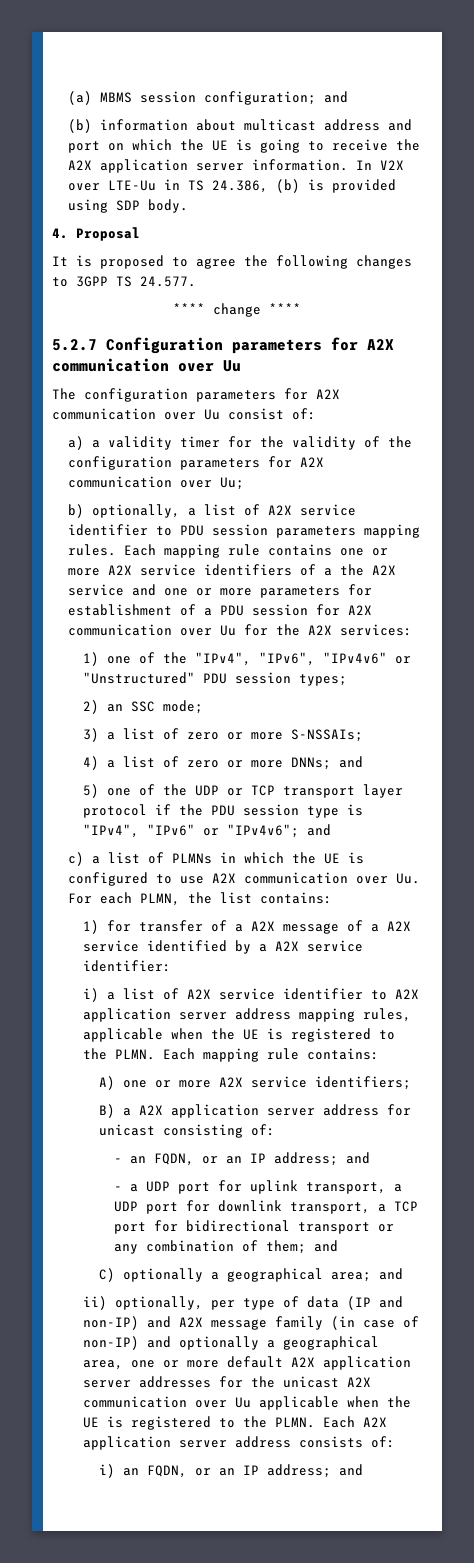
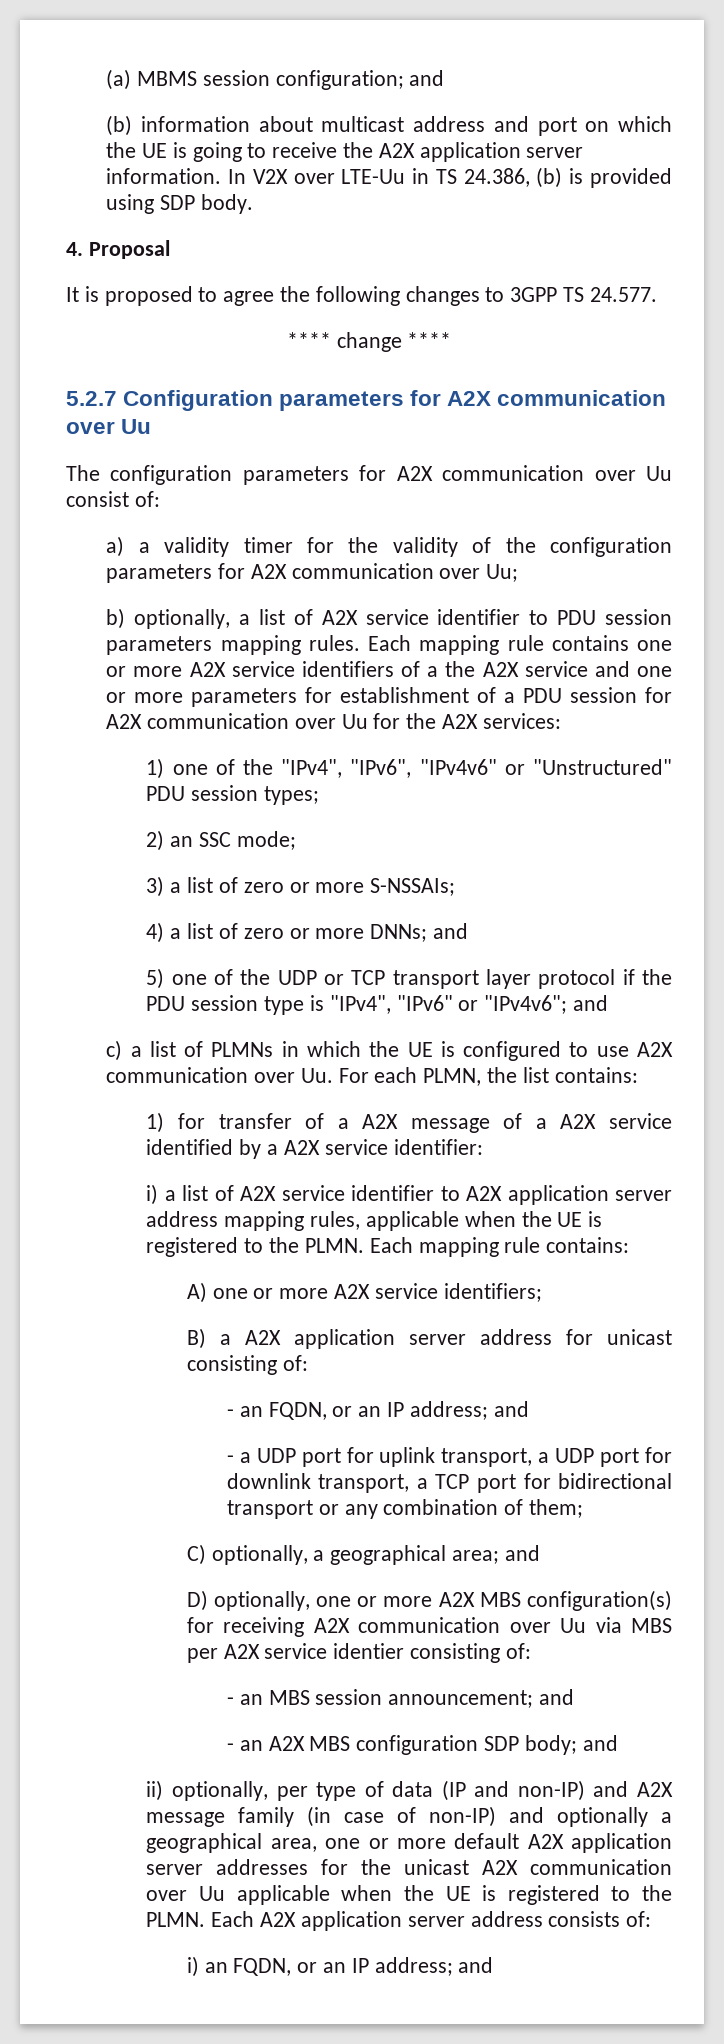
- - a UDP port for uplink transport, a UDP port for downlink transport, a TCP port for bidirectional transport or any combination of them; and
+ - a UDP port for uplink transport, a UDP port for downlink transport, a TCP port for bidirectional transport or any combination of them;
- C) optionally a geographical area; and
+ C) optionally, a geographical area; and
+ D) optionally, one or more A2X MBS configuration(s) for receiving A2X communication over Uu via MBS per A2X service identier consisting of:
+ - an MBS session announcement; and
+ - an A2X MBS configuration SDP body; and

